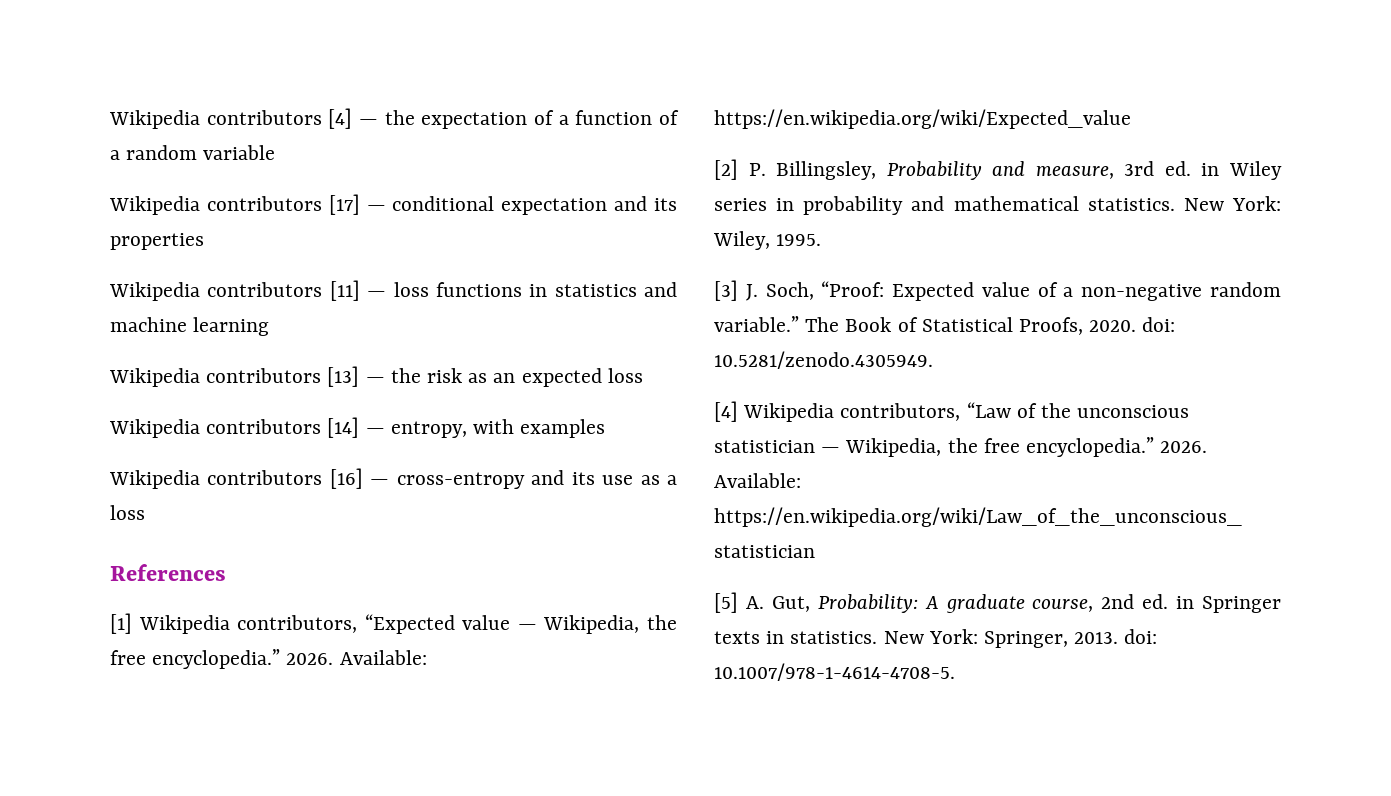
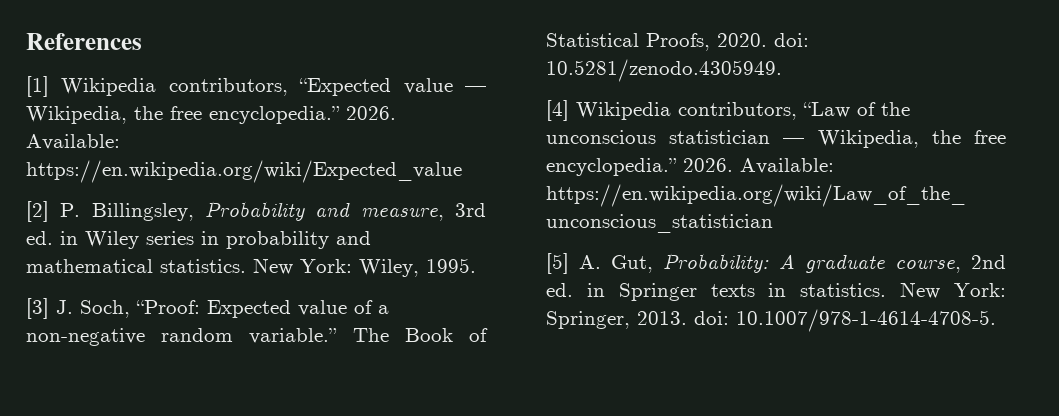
- Wikipedia contributors [4] — the expectation of a function of a random variable
- Wikipedia contributors [17] — conditional expectation and its properties
- Wikipedia contributors [11] — loss functions in statistics and machine learning
- Wikipedia contributors [13] — the risk as an expected loss
- Wikipedia contributors [14] — entropy, with examples
- Wikipedia contributors [16] — cross-entropy and its use as a loss

